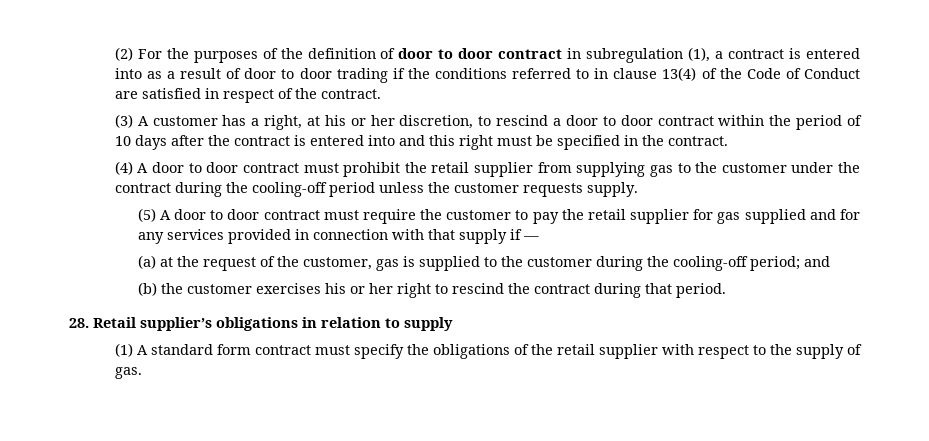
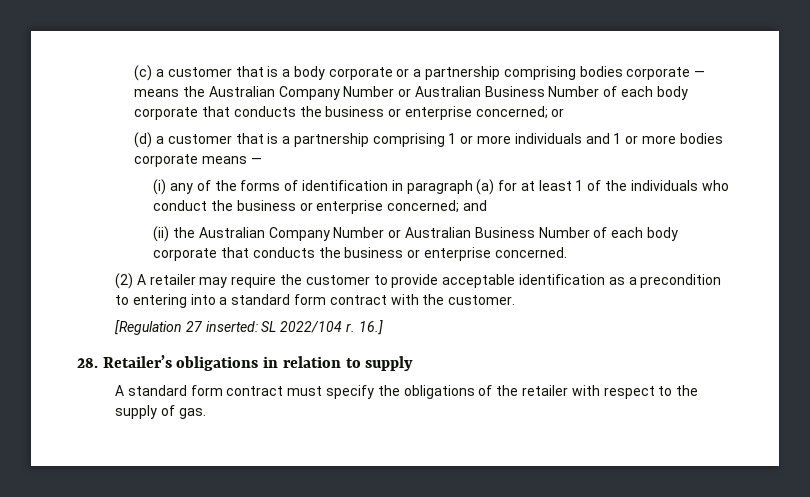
- (2) For the purposes of the definition of door to door contract in subregulation (1), a contract is entered into as a result of door to door trading if the conditions referred to in clause 13(4) of the Code of Conduct are satisfied in respect of the contract.
- (3) A customer has a right, at his or her discretion, to rescind a door to door contract within the period of 10 days after the contract is entered into and this right must be specified in the contract.
- (4) A door to door contract must prohibit the retail supplier from supplying gas to the customer under the contract during the cooling-off period unless the customer requests supply.
- (5) A door to door contract must require the customer to pay the retail supplier for gas supplied and for any services provided in connection with that supply if —
- (a) at the request of the customer, gas is supplied to the customer during the cooling-off period; and
- (b) the customer exercises his or her right to rescind the contract during that period.
+ (c) a customer that is a body corporate or a partnership comprising bodies corporate — means the Australian Company Number or Australian Business Number of each body corporate that conducts the business or enterprise concerned; or
+ (d) a customer that is a partnership comprising 1 or more individuals and 1 or more bodies corporate means —
+ (i) any of the forms of identification in paragraph (a) for at least 1 of the individuals who conduct the business or enterprise concerned; and
+ (ii) the Australian Company Number or Australian Business Number of each body corporate that conducts the business or enterprise concerned.
+ (2) A retailer may require the customer to provide acceptable identification as a precondition to entering into a standard form contract with the customer.
+ [Regulation 27 inserted: SL 2022/104 r. 16.]
- 28. Retail supplier’s obligations in relation to supply
+ 28. Retailer’s obligations in relation to supply
- (1) A standard form contract must specify the obligations of the retail supplier with respect to the supply of gas.
+ A standard form contract must specify the obligations of the retailer with respect to the supply of gas.

